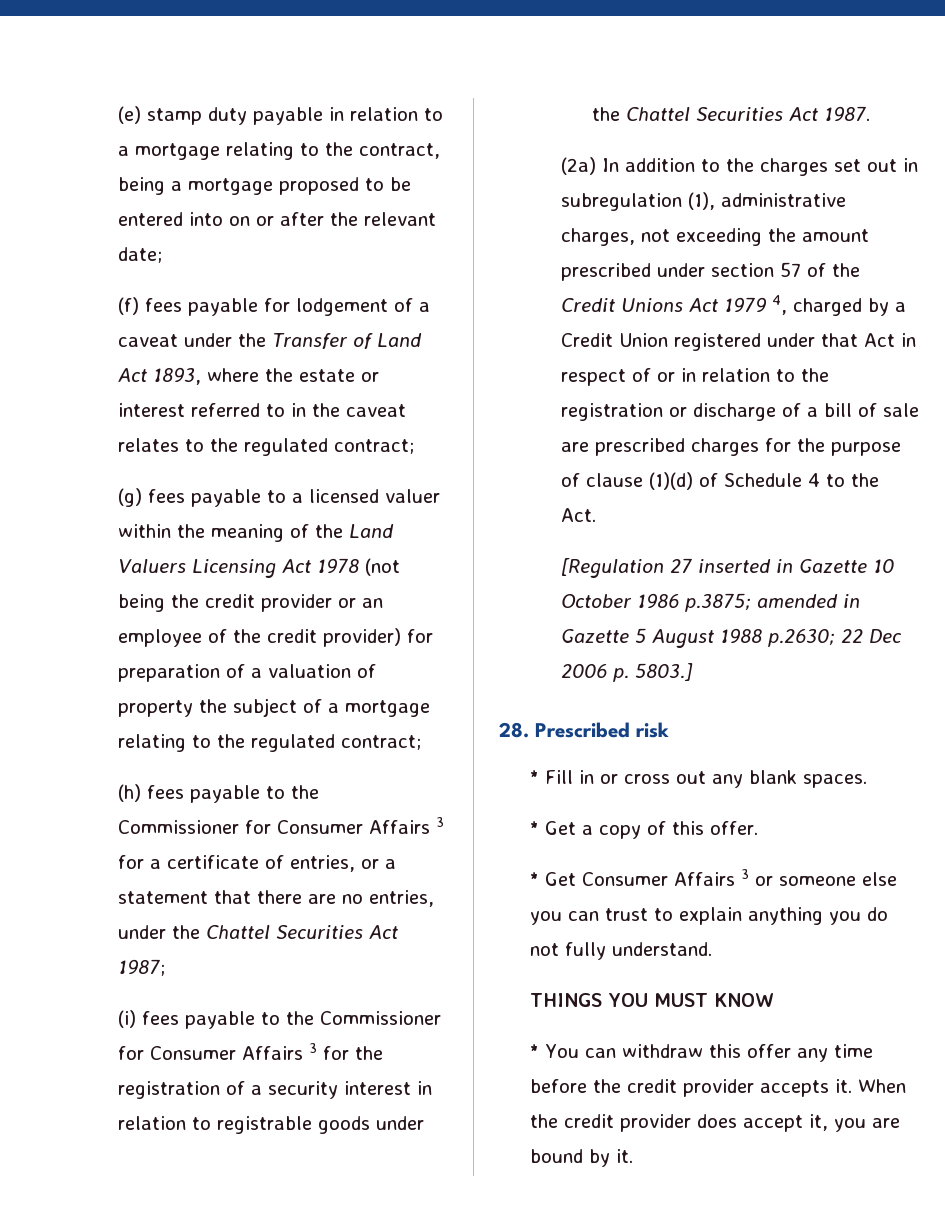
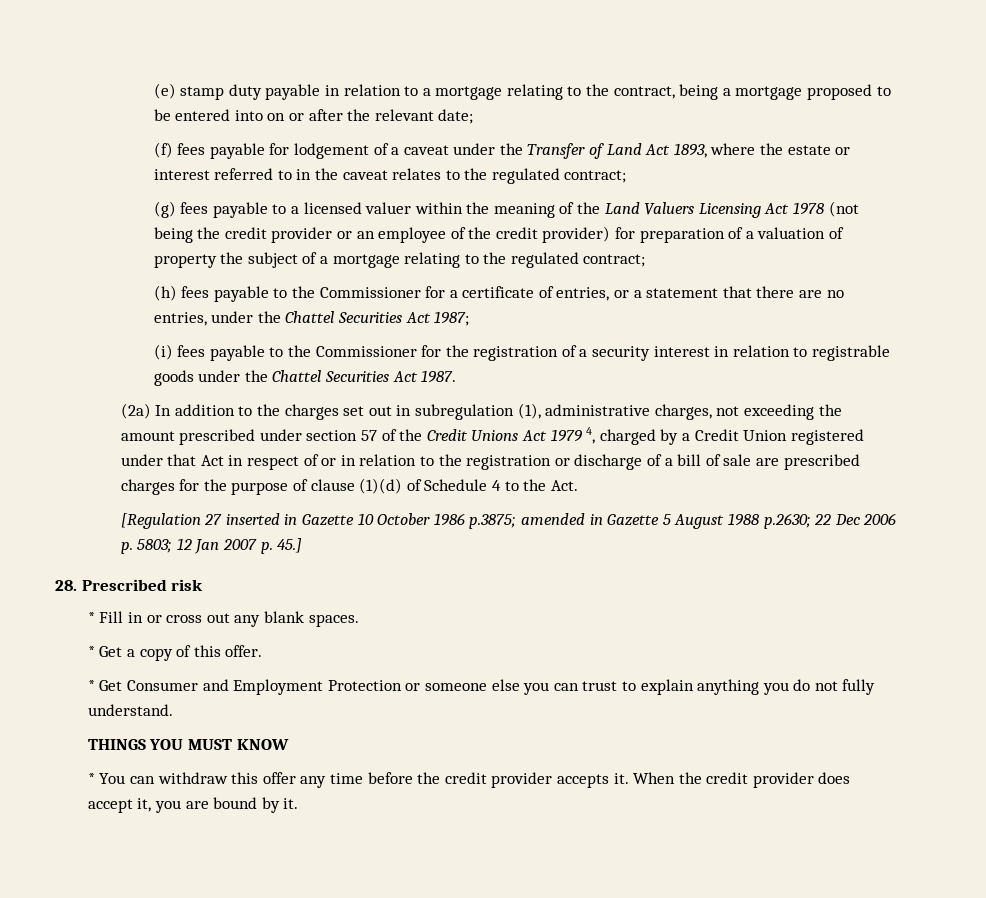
- (h) fees payable to the Commissioner for Consumer Affairs 3 for a certificate of entries, or a statement that there are no entries, under the Chattel Securities Act 1987;
+ (h) fees payable to the Commissioner for a certificate of entries, or a statement that there are no entries, under the Chattel Securities Act 1987;
- (i) fees payable to the Commissioner for Consumer Affairs 3 for the registration of a security interest in relation to registrable goods under the Chattel Securities Act 1987.
+ (i) fees payable to the Commissioner for the registration of a security interest in relation to registrable goods under the Chattel Securities Act 1987.
- [Regulation 27 inserted in Gazette 10 October 1986 p.3875; amended in Gazette 5 August 1988 p.2630; 22 Dec 2006 p. 5803.]
+ [Regulation 27 inserted in Gazette 10 October 1986 p.3875; amended in Gazette 5 August 1988 p.2630; 22 Dec 2006 p. 5803; 12 Jan 2007 p. 45.]
- * Get Consumer Affairs 3 or someone else you can trust to explain anything you do not fully understand.
+ * Get Consumer and Employment Protection or someone else you can trust to explain anything you do not fully understand.

